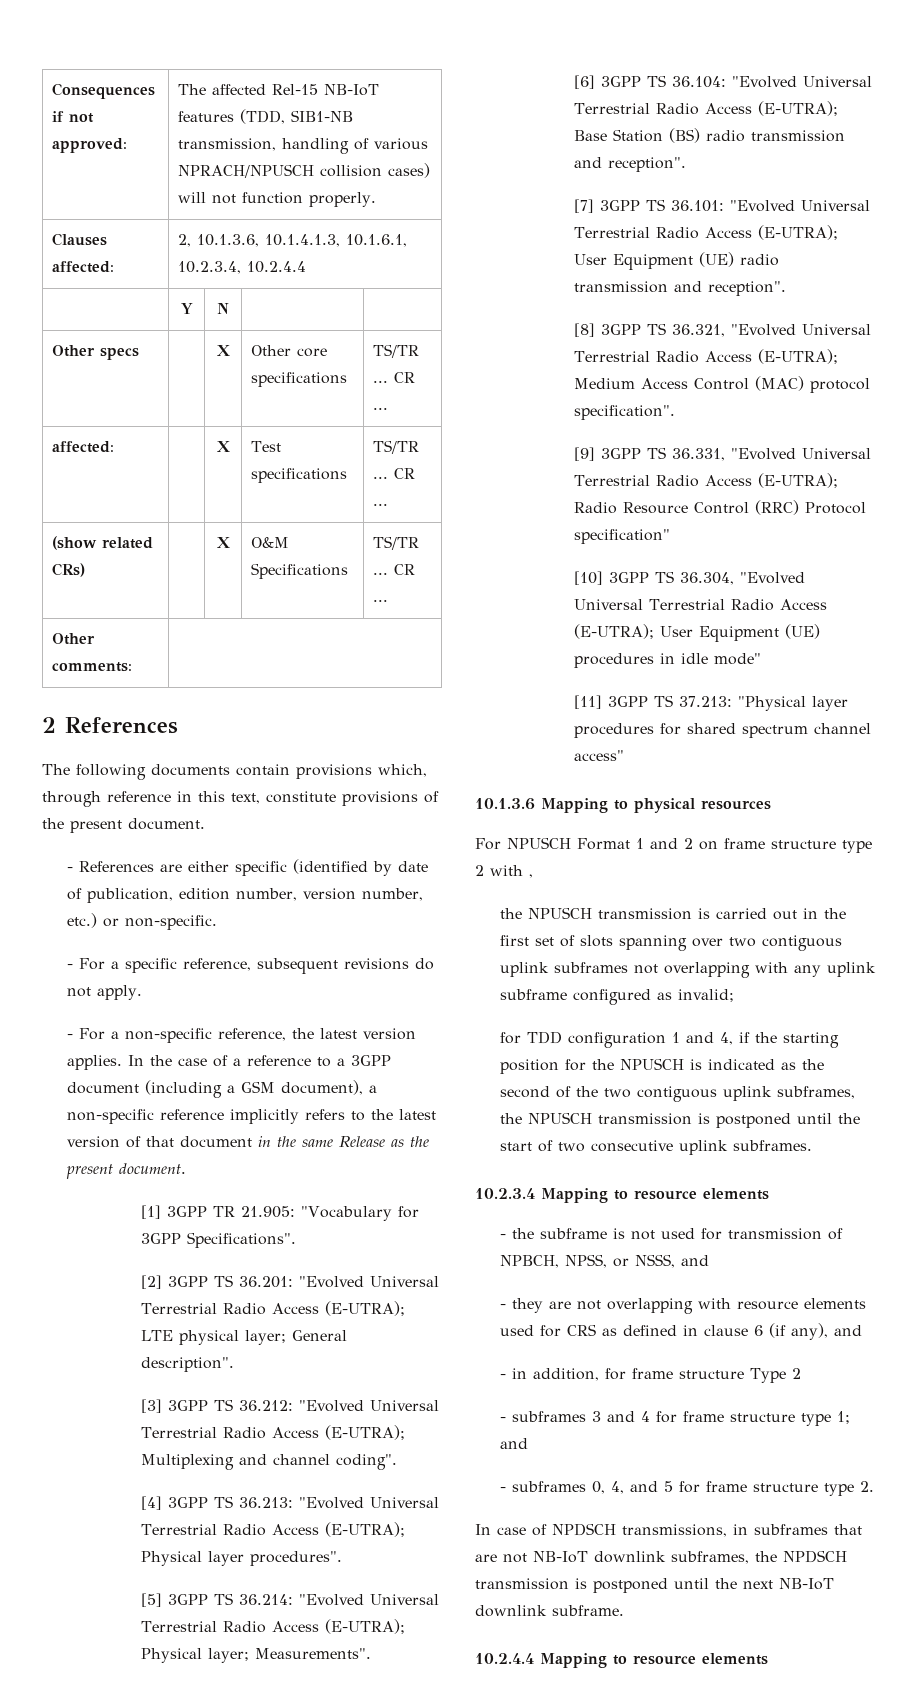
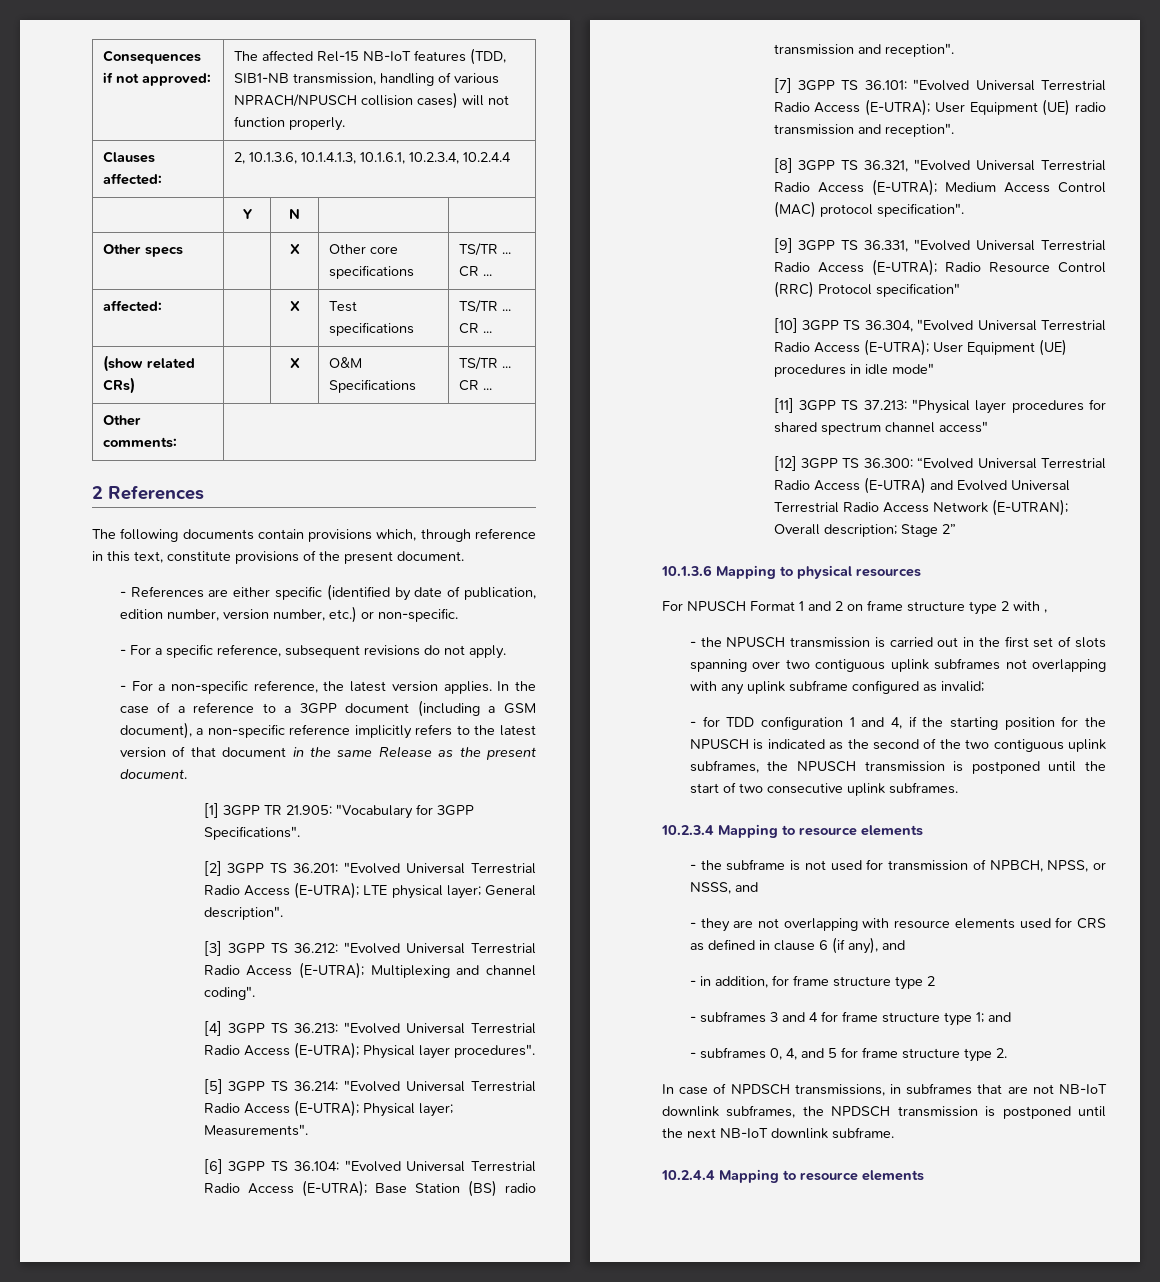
+ [12] 3GPP TS 36.300: “Evolved Universal Terrestrial Radio Access (E-UTRA) and Evolved Universal Terrestrial Radio Access Network (E-UTRAN); Overall description; Stage 2”
- the NPUSCH transmission is carried out in the first set of slots spanning over two contiguous uplink subframes not overlapping with any uplink subframe configured as invalid;
+ - the NPUSCH transmission is carried out in the first set of slots spanning over two contiguous uplink subframes not overlapping with any uplink subframe configured as invalid;
- for TDD configuration 1 and 4, if the starting position for the NPUSCH is indicated as the second of the two contiguous uplink subframes, the NPUSCH transmission is postponed until the start of two consecutive uplink subframes.
+ - for TDD configuration 1 and 4, if the starting position for the NPUSCH is indicated as the second of the two contiguous uplink subframes, the NPUSCH transmission is postponed until the start of two consecutive uplink subframes.
- - in addition, for frame structure Type 2
+ - in addition, for frame structure type 2

